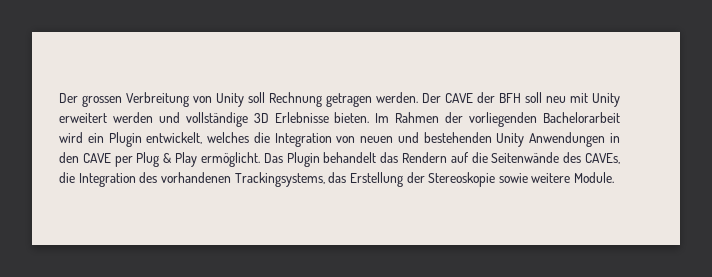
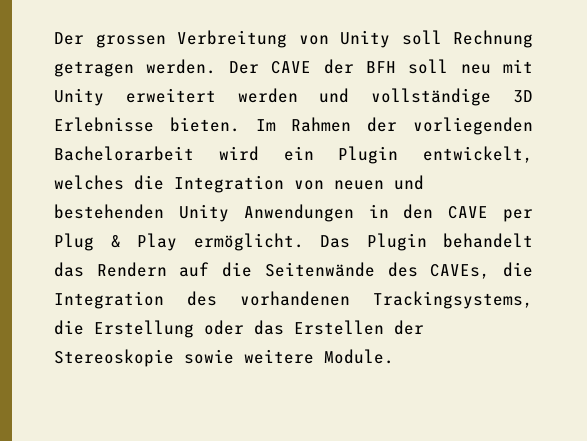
- Das Plugin behandelt das Rendern auf die Seitenwände des CAVEs, die Integration des vorhandenen Trackingsystems, das Erstellung der Stereoskopie sowie weitere Module.
+ Das Plugin behandelt das Rendern auf die Seitenwände des CAVEs, die Integration des vorhandenen Trackingsystems, die Erstellung oder das Erstellen der Stereoskopie sowie weitere Module.

